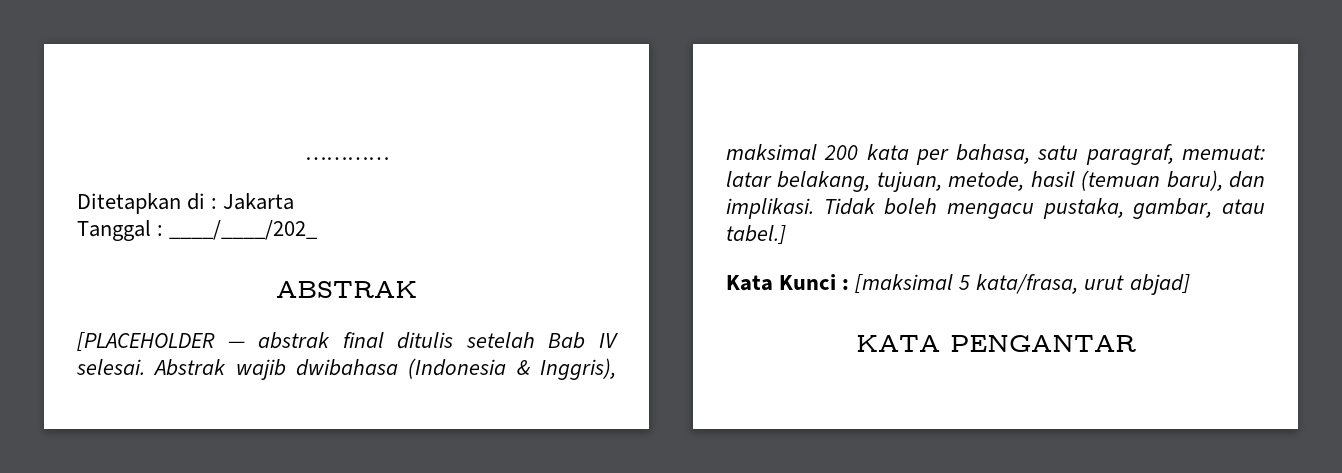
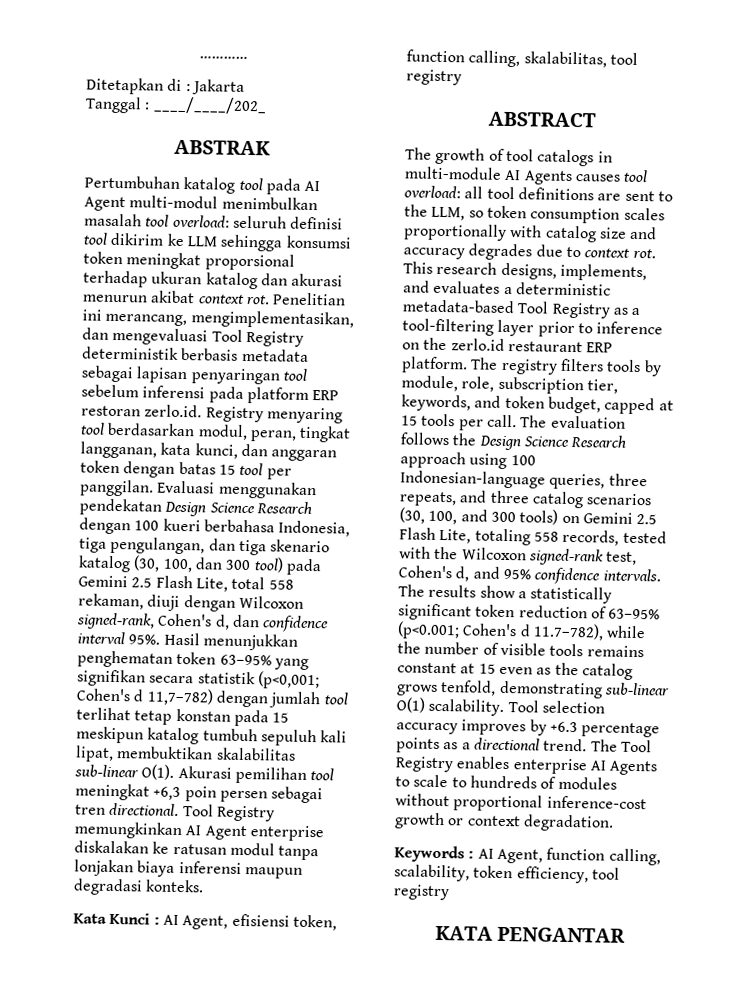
- [PLACEHOLDER — abstrak final ditulis setelah Bab IV selesai. Abstrak wajib dwibahasa (Indonesia & Inggris), maksimal 200 kata per bahasa, satu paragraf, memuat: latar belakang, tujuan, metode, hasil (temuan baru), dan implikasi. Tidak boleh mengacu pustaka, gambar, atau tabel.]
- Kata Kunci : [maksimal 5 kata/frasa, urut abjad]
+ Pertumbuhan katalog tool pada AI Agent multi-modul menimbulkan masalah tool overload: seluruh definisi tool dikirim ke LLM sehingga konsumsi token meningkat proporsional terhadap ukuran katalog dan akurasi menurun akibat context rot. Penelitian ini merancang, mengimplementasikan, dan mengevaluasi Tool Registry deterministik berbasis metadata sebagai lapisan penyaringan tool sebelum inferensi pada platform ERP restoran zerlo.id. Registry menyaring tool berdasarkan modul, peran, tingkat langganan, kata kunci, dan anggaran token dengan batas 15 tool per panggilan. Evaluasi menggunakan pendekatan Design Science Research dengan 100 kueri berbahasa Indonesia, tiga pengulangan, dan tiga skenario katalog (30, 100, dan 300 tool) pada Gemini 2.5 Flash Lite, total 558 rekaman, diuji dengan Wilcoxon signed-rank, Cohen's d, dan confidence interval 95%. Hasil menunjukkan penghematan token 63–95% yang signifikan secara statistik (p<0,001; Cohen's d 11,7–782) dengan jumlah tool terlihat tetap konstan pada 15 meskipun katalog tumbuh sepuluh kali lipat, membuktikan skalabilitas sub-linear O(1). Akurasi pemilihan tool meningkat +6,3 poin persen sebagai tren directional. Tool Registry memungkinkan AI Agent enterprise diskalakan ke ratusan modul tanpa lonjakan biaya inferensi maupun degradasi konteks.
+ Kata Kunci : AI Agent, efisiensi token, function calling, skalabilitas, tool registry
+ ABSTRACT
+ The growth of tool catalogs in multi-module AI Agents causes tool overload: all tool definitions are sent to the LLM, so token consumption scales proportionally with catalog size and accuracy degrades due to context rot. This research designs, implements, and evaluates a deterministic metadata-based Tool Registry as a tool-filtering layer prior to inference on the zerlo.id restaurant ERP platform. The registry filters tools by module, role, subscription tier, keywords, and token budget, capped at 15 tools per call. The evaluation follows the Design Science Research approach using 100 Indonesian-language queries, three repeats, and three catalog scenarios (30, 100, and 300 tools) on Gemini 2.5 Flash Lite, totaling 558 records, tested with the Wilcoxon signed-rank test, Cohen's d, and 95% confidence intervals. The results show a statistically significant token reduction of 63–95% (p<0.001; Cohen's d 11.7–782), while the number of visible tools remains constant at 15 even as the catalog grows tenfold, demonstrating sub-linear O(1) scalability. Tool selection accuracy improves by +6.3 percentage points as a directional trend. The Tool Registry enables enterprise AI Agents to scale to hundreds of modules without proportional inference-cost growth or context degradation.
+ Keywords : AI Agent, function calling, scalability, token efficiency, tool registry

